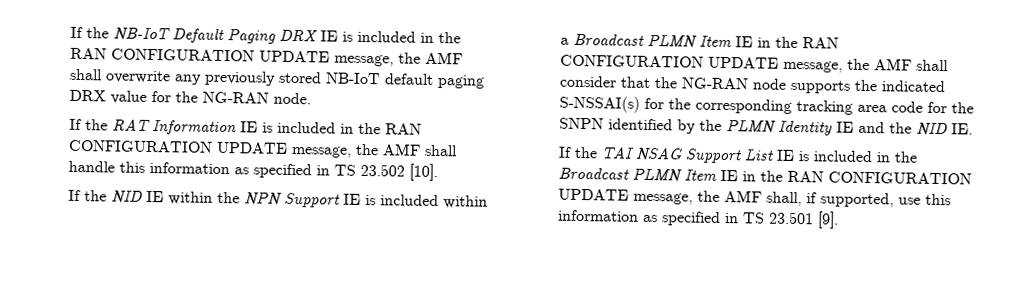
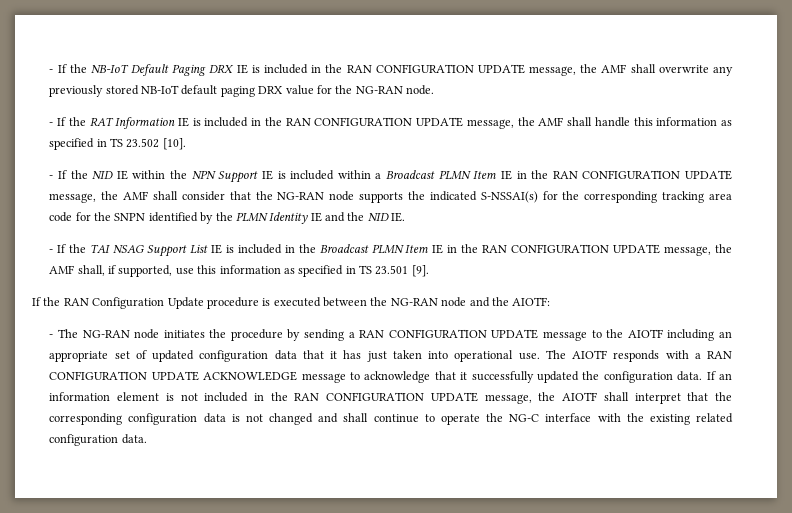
- If the NB-IoT Default Paging DRX IE is included in the RAN CONFIGURATION UPDATE message, the AMF shall overwrite any previously stored NB-IoT default paging DRX value for the NG-RAN node.
+ - If the NB-IoT Default Paging DRX IE is included in the RAN CONFIGURATION UPDATE message, the AMF shall overwrite any previously stored NB-IoT default paging DRX value for the NG-RAN node.
- If the RAT Information IE is included in the RAN CONFIGURATION UPDATE message, the AMF shall handle this information as specified in TS 23.502 [10].
+ - If the RAT Information IE is included in the RAN CONFIGURATION UPDATE message, the AMF shall handle this information as specified in TS 23.502 [10].
- If the NID IE within the NPN Support IE is included within a Broadcast PLMN Item IE in the RAN CONFIGURATION UPDATE message, the AMF shall consider that the NG-RAN node supports the indicated S-NSSAI(s) for the corresponding tracking area code for the SNPN identified by the PLMN Identity IE and the NID IE.
+ - If the NID IE within the NPN Support IE is included within a Broadcast PLMN Item IE in the RAN CONFIGURATION UPDATE message, the AMF shall consider that the NG-RAN node supports the indicated S-NSSAI(s) for the corresponding tracking area code for the SNPN identified by the PLMN Identity IE and the NID IE.
- If the TAI NSAG Support List IE is included in the Broadcast PLMN Item IE in the RAN CONFIGURATION UPDATE message, the AMF shall, if supported, use this information as specified in TS 23.501 [9].
+ - If the TAI NSAG Support List IE is included in the Broadcast PLMN Item IE in the RAN CONFIGURATION UPDATE message, the AMF shall, if supported, use this information as specified in TS 23.501 [9].
+ If the RAN Configuration Update procedure is executed between the NG-RAN node and the AIOTF:
+ - The NG-RAN node initiates the procedure by sending a RAN CONFIGURATION UPDATE message to the AIOTF including an appropriate set of updated configuration data that it has just taken into operational use. The AIOTF responds with a RAN CONFIGURATION UPDATE ACKNOWLEDGE message to acknowledge that it successfully updated the configuration data. If an information element is not included in the RAN CONFIGURATION UPDATE message, the AIOTF shall interpret that the corresponding configuration data is not changed and shall continue to operate the NG-C interface with the existing related configuration data.

